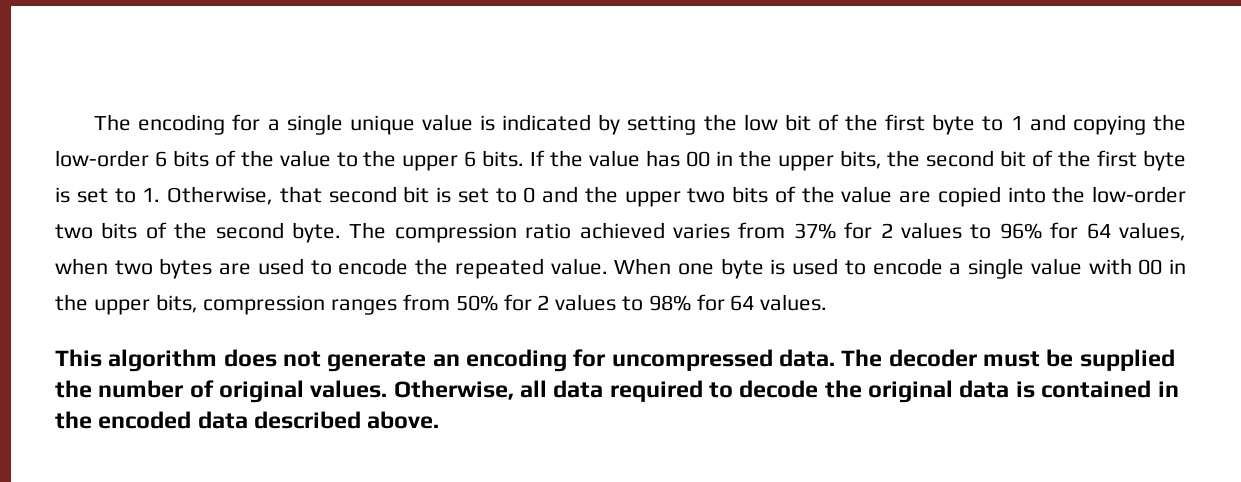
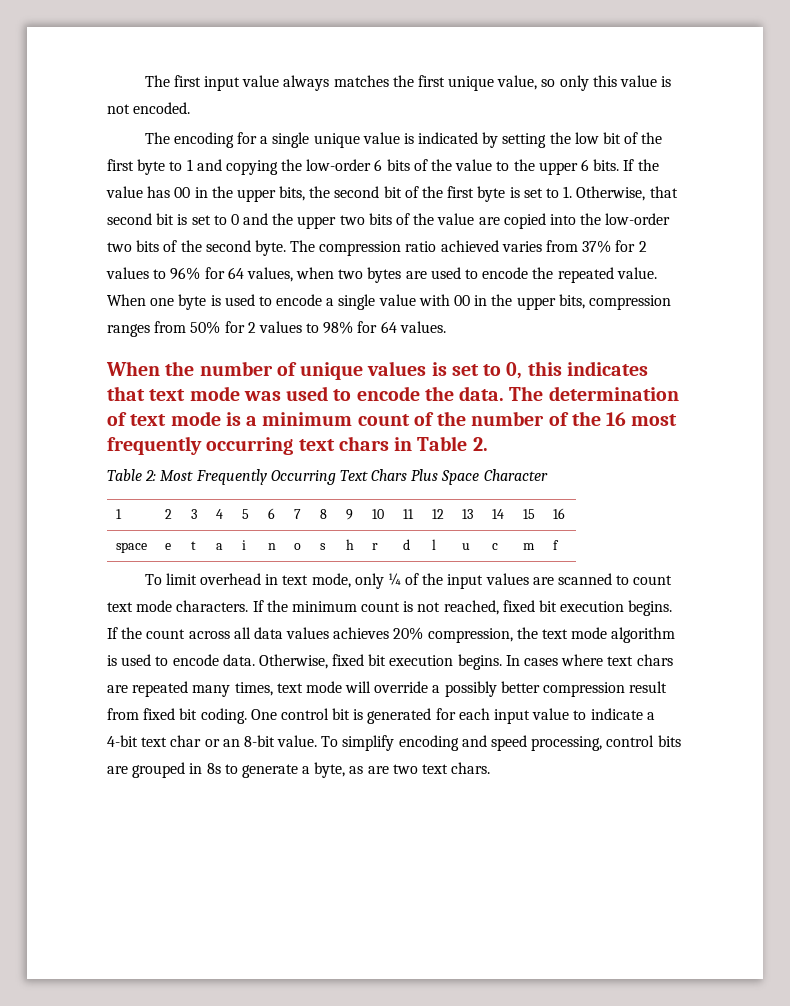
+ The first input value always matches the first unique value, so only this value is not encoded.
- This algorithm does not generate an encoding for uncompressed data. The decoder must be supplied the number of original values. Otherwise, all data required to decode the original data is contained in the encoded data described above.
+ When the number of unique values is set to 0, this indicates that text mode was used to encode the data. The determination of text mode is a minimum count of the number of the 16 most frequently occurring text chars in Table 2.
+ Table 2: Most Frequently Occurring Text Chars Plus Space Character
+ 1 | 2 | 3 | 4 | 5 | 6 | 7 | 8 | 9 | 10 | 11 | 12 | 13 | 14 | 15 | 16
+ space | e | t | a | i | n | o | s | h | r | d | l | u | c | m | f
+ To limit overhead in text mode, only ¼ of the input values are scanned to count text mode characters. If the minimum count is not reached, fixed bit execution begins. If the count across all data values achieves 20% compression, the text mode algorithm is used to encode data. Otherwise, fixed bit execution begins. In cases where text chars are repeated many times, text mode will override a possibly better compression result from fixed bit coding. One control bit is generated for each input value to indicate a 4-bit text char or an 8-bit value. To simplify encoding and speed processing, control bits are grouped in 8s to generate a byte, as are two text chars.

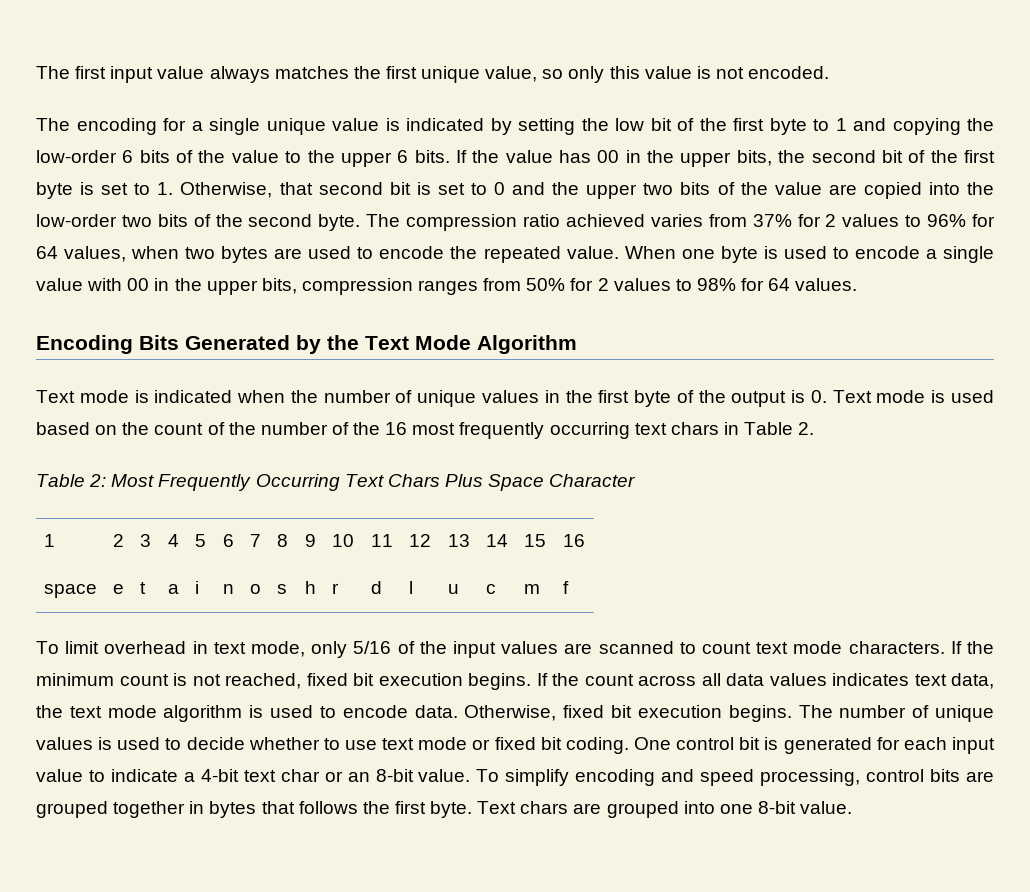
- When the number of unique values is set to 0, this indicates that text mode was used to encode the data. The determination of text mode is a minimum count of the number of the 16 most frequently occurring text chars in Table 2.
+ Encoding Bits Generated by the Text Mode Algorithm
+ Text mode is indicated when the number of unique values in the first byte of the output is 0. Text mode is used based on the count of the number of the 16 most frequently occurring text chars in Table 2.
- To limit overhead in text mode, only ¼ of the input values are scanned to count text mode characters.
+ To limit overhead in text mode, only 5/16 of the input values are scanned to count text mode characters.
- If the count across all data values achieves 20% compression, the text mode algorithm is used to encode data.
+ If the count across all data values indicates text data, the text mode algorithm is used to encode data.
- In cases where text chars are repeated many times, text mode will override a possibly better compression result from fixed bit coding.
+ The number of unique values is used to decide whether to use text mode or fixed bit coding.
- To simplify encoding and speed processing, control bits are grouped in 8s to generate a byte, as are two text chars.
+ To simplify encoding and speed processing, control bits are grouped together in bytes that follows the first byte. Text chars are grouped into one 8-bit value.

